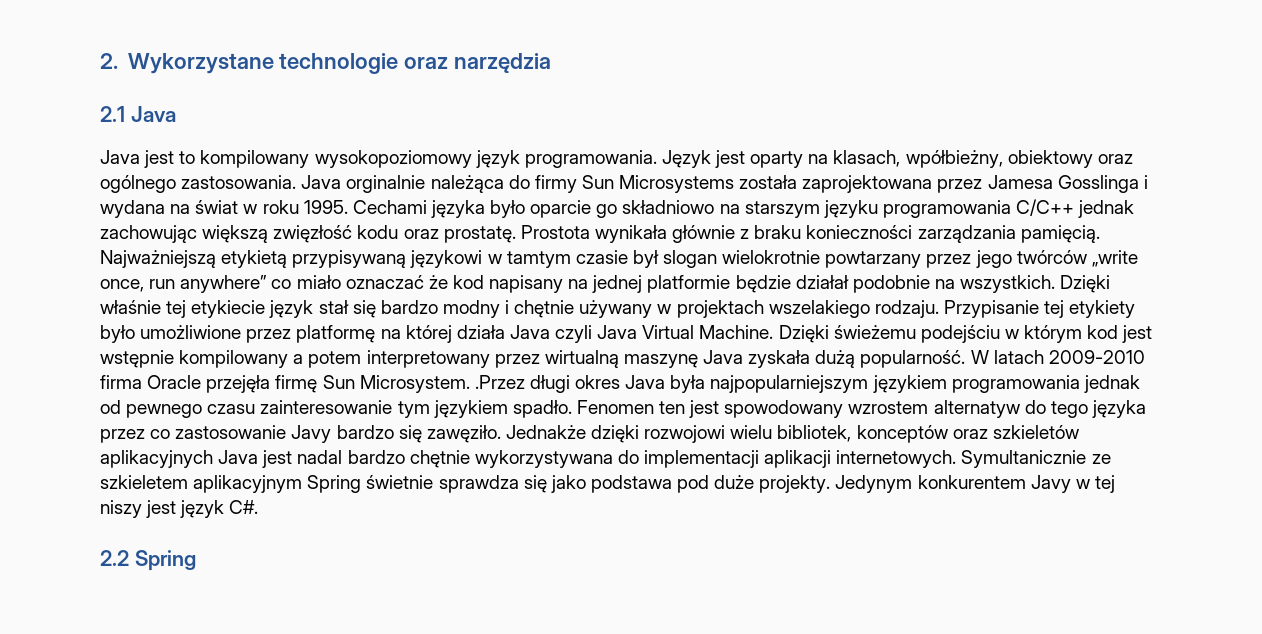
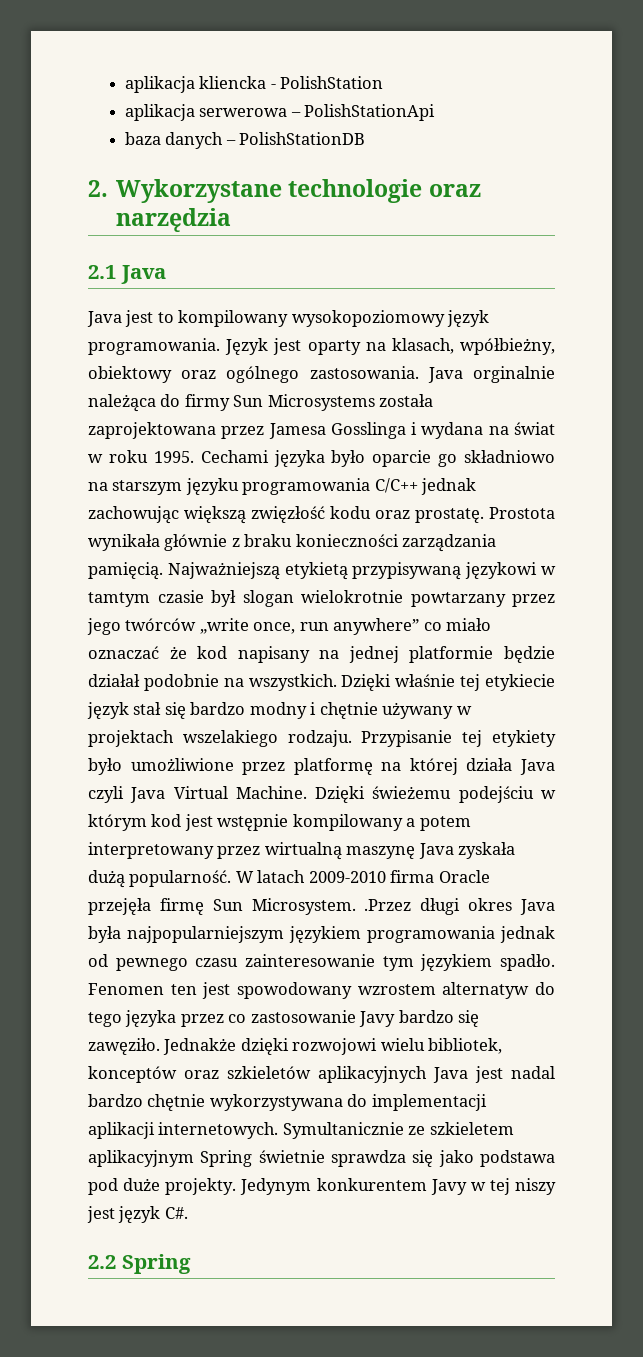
+ aplikacja kliencka - PolishStation
+ aplikacja serwerowa – PolishStationApi
+ baza danych – PolishStationDB

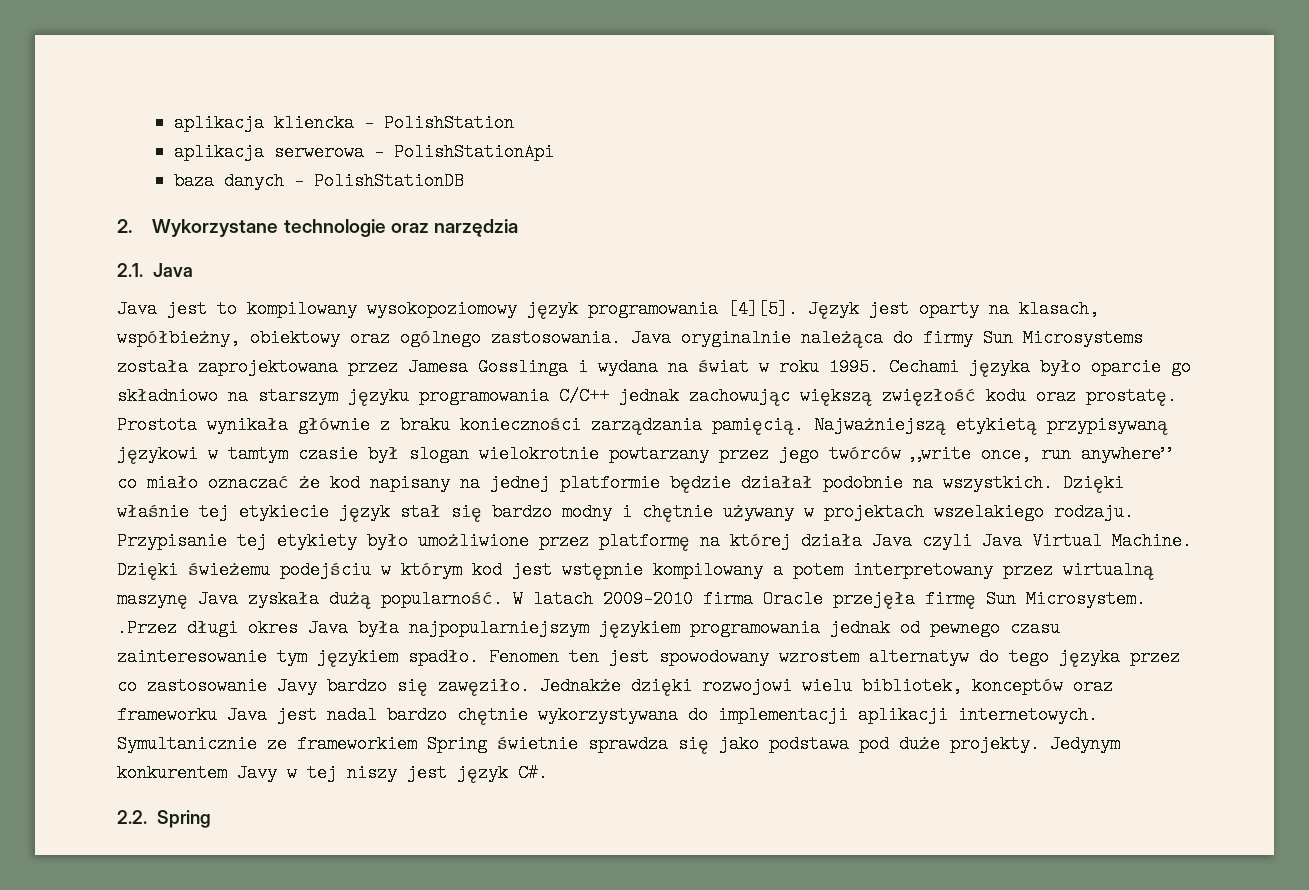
- 2.1 Java
+ 2.1. Java
- Java jest to kompilowany wysokopoziomowy język programowania.
+ Java jest to kompilowany wysokopoziomowy język programowania [4][5].
- Język jest oparty na klasach, wpółbieżny, obiektowy oraz ogólnego zastosowania.
+ Język jest oparty na klasach, współbieżny, obiektowy oraz ogólnego zastosowania.
- Java orginalnie należąca do firmy Sun Microsystems została zaprojektowana przez Jamesa Gosslinga i wydana na świat w roku 1995.
+ Java oryginalnie należąca do firmy Sun Microsystems została zaprojektowana przez Jamesa Gosslinga i wydana na świat w roku 1995.
- Jednakże dzięki rozwojowi wielu bibliotek, konceptów oraz szkieletów aplikacyjnych Java jest nadal bardzo chętnie wykorzystywana do implementacji aplikacji internetowych.
+ Jednakże dzięki rozwojowi wielu bibliotek, konceptów oraz frameworku Java jest nadal bardzo chętnie wykorzystywana do implementacji aplikacji internetowych.
- Symultanicznie ze szkieletem aplikacyjnym Spring świetnie sprawdza się jako podstawa pod duże projekty.
+ Symultanicznie ze frameworkiem Spring świetnie sprawdza się jako podstawa pod duże projekty.
- 2.2 Spring
+ 2.2. Spring

